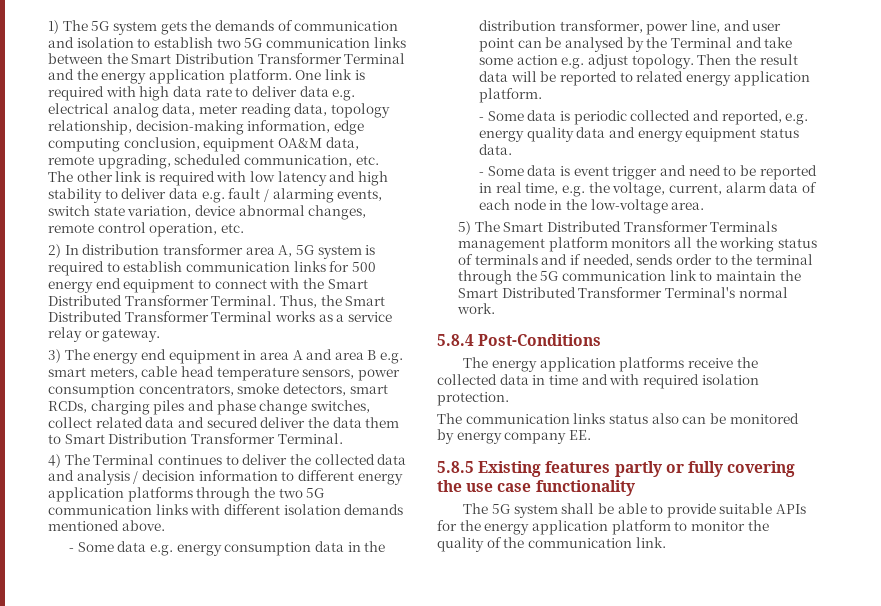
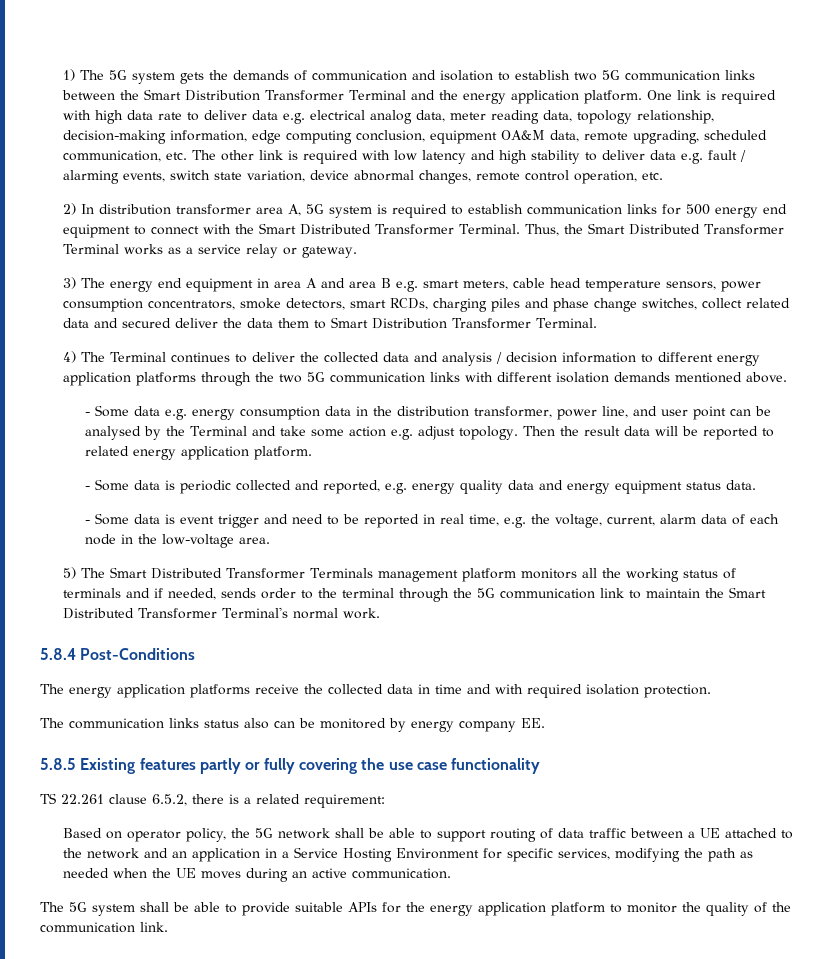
+ TS 22.261 clause 6.5.2, there is a related requirement:
+ Based on operator policy, the 5G network shall be able to support routing of data traffic between a UE attached to the network and an application in a Service Hosting Environment for specific services, modifying the path as needed when the UE moves during an active communication.

